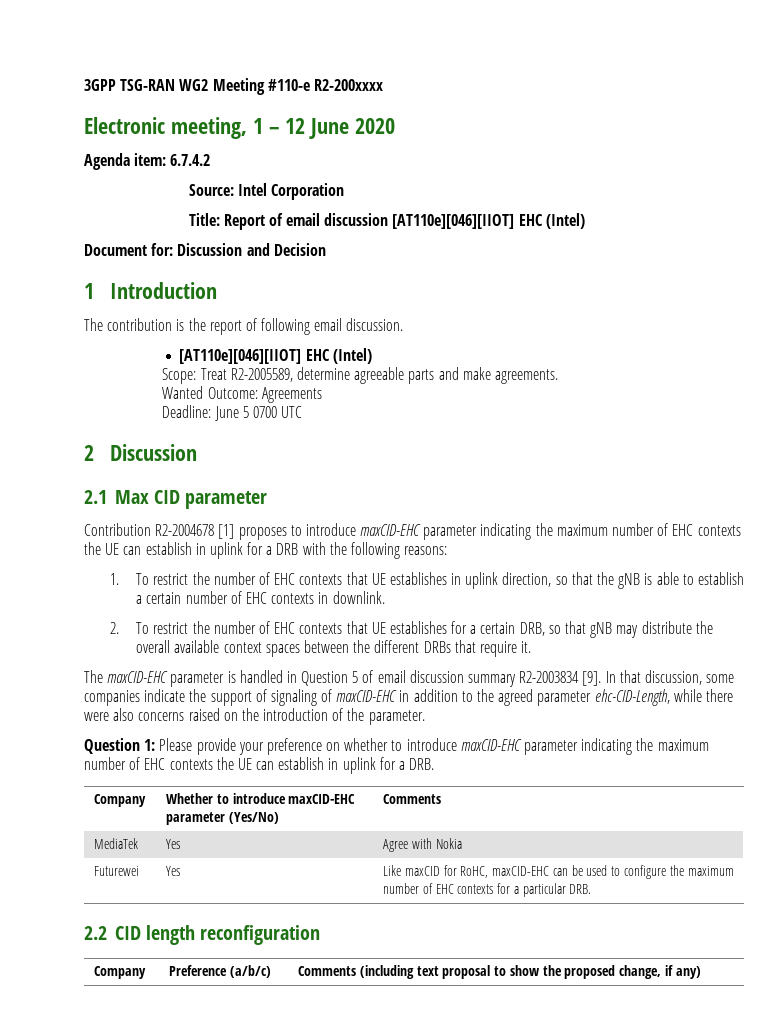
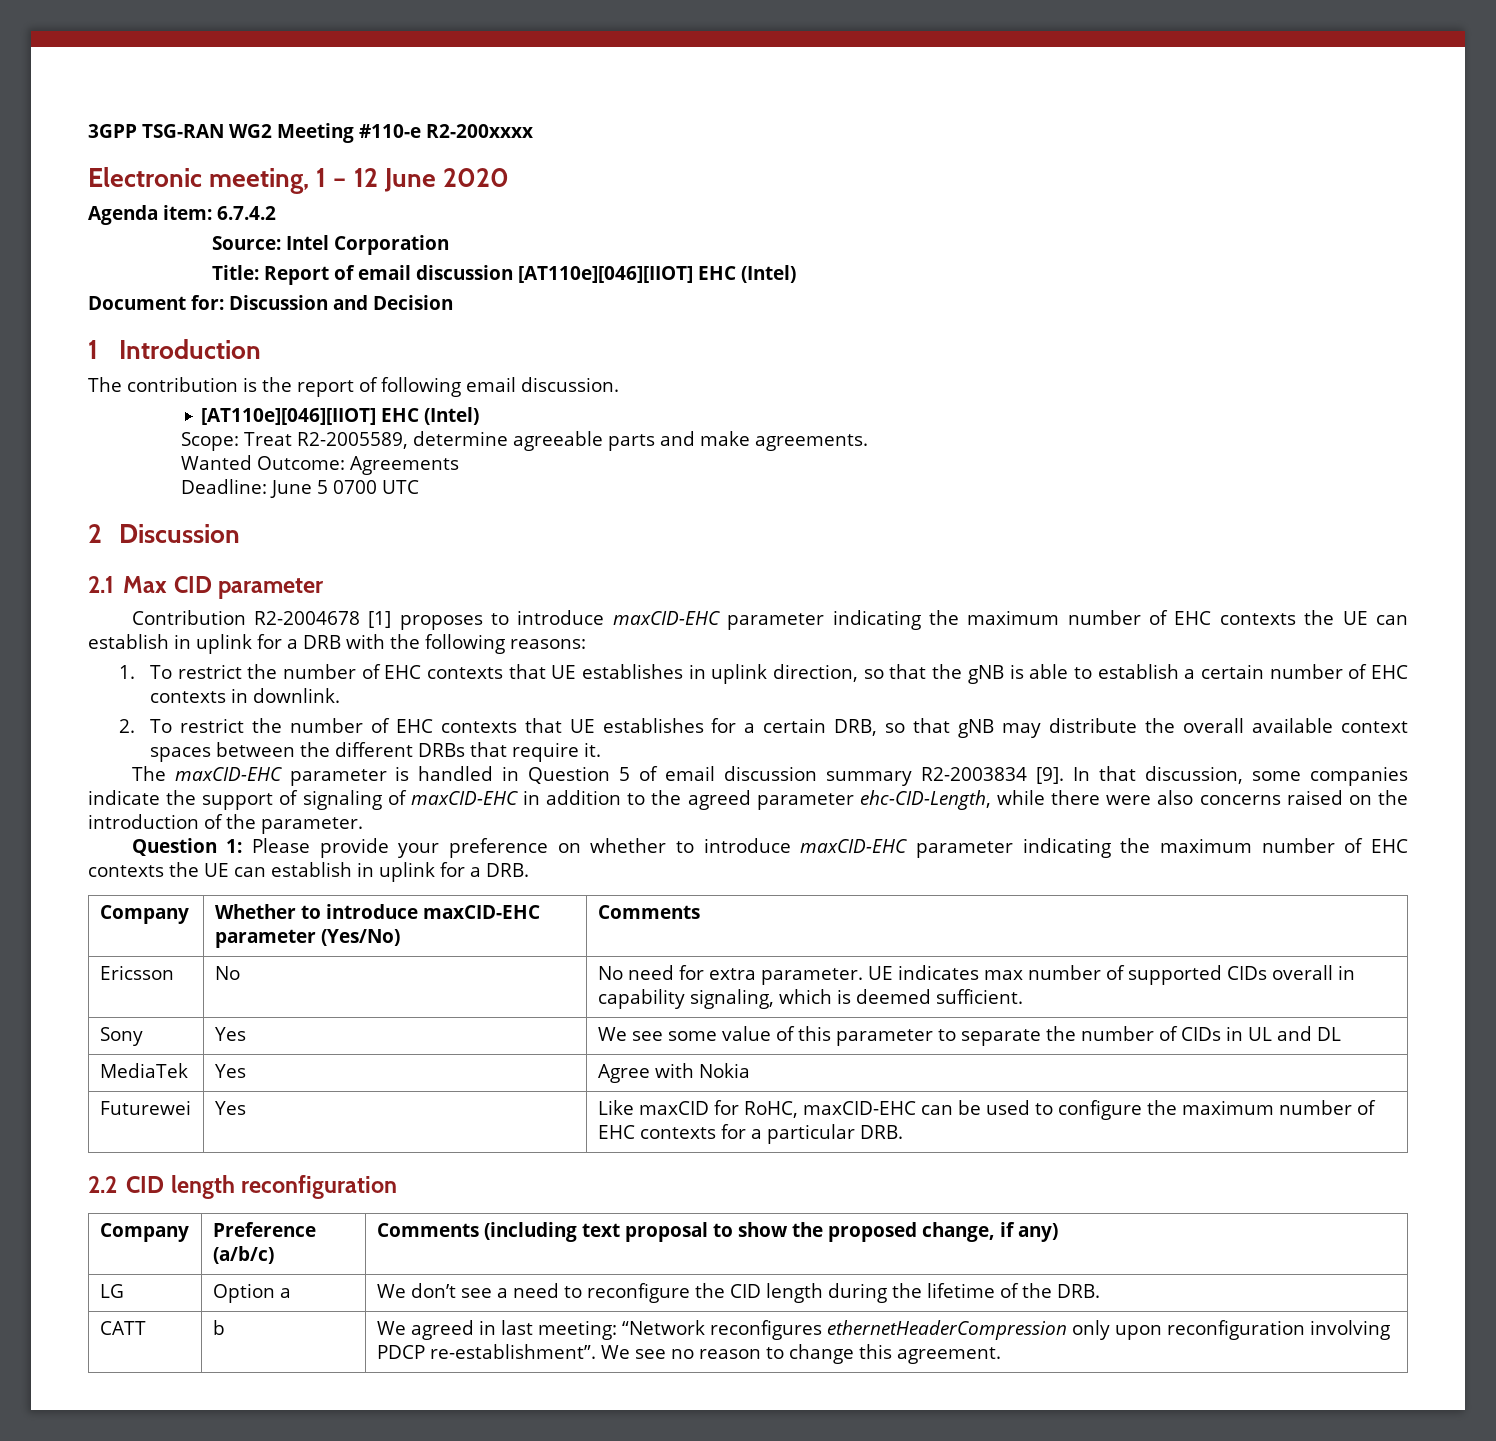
+ Ericsson | No | No need for extra parameter. UE indicates max number of supported CIDs overall in capability signaling, which is deemed sufficient.
+ Sony | Yes | We see some value of this parameter to separate the number of CIDs in UL and DL
+ LG | Option a | We don’t see a need to reconfigure the CID length during the lifetime of the DRB.
+ CATT | b | We agreed in last meeting: “Network reconfigures ethernetHeaderCompression only upon reconfiguration involving PDCP re-establishment”. We see no reason to change this agreement.

